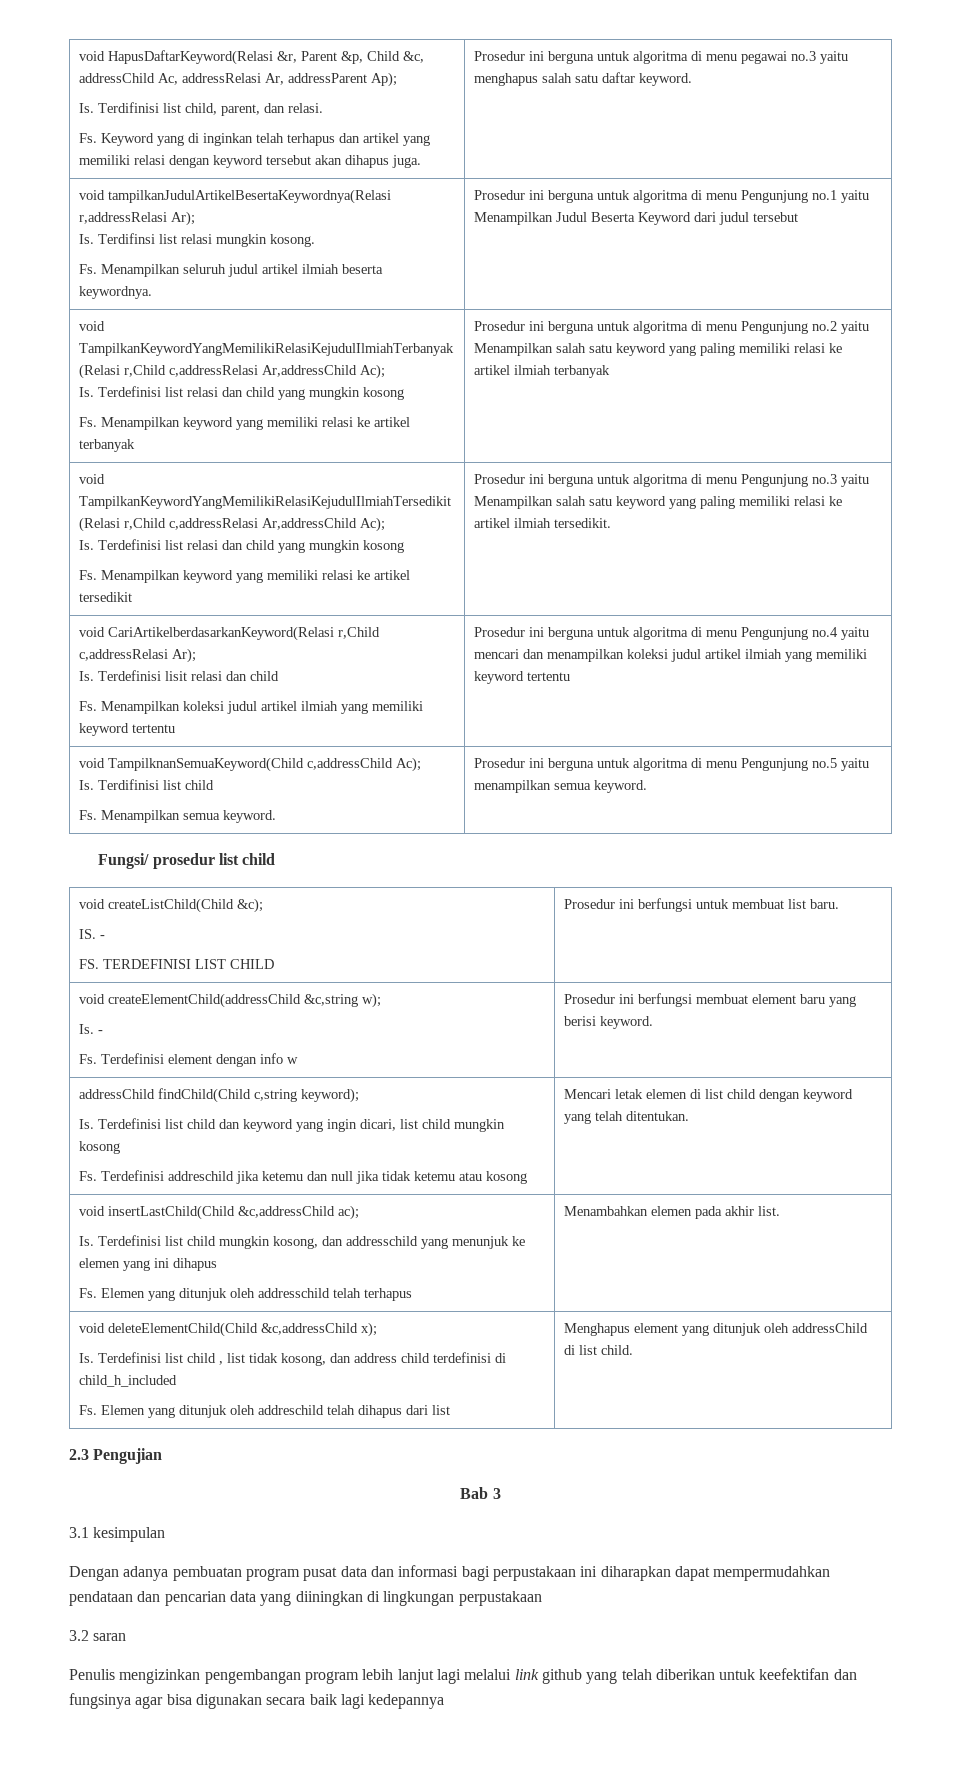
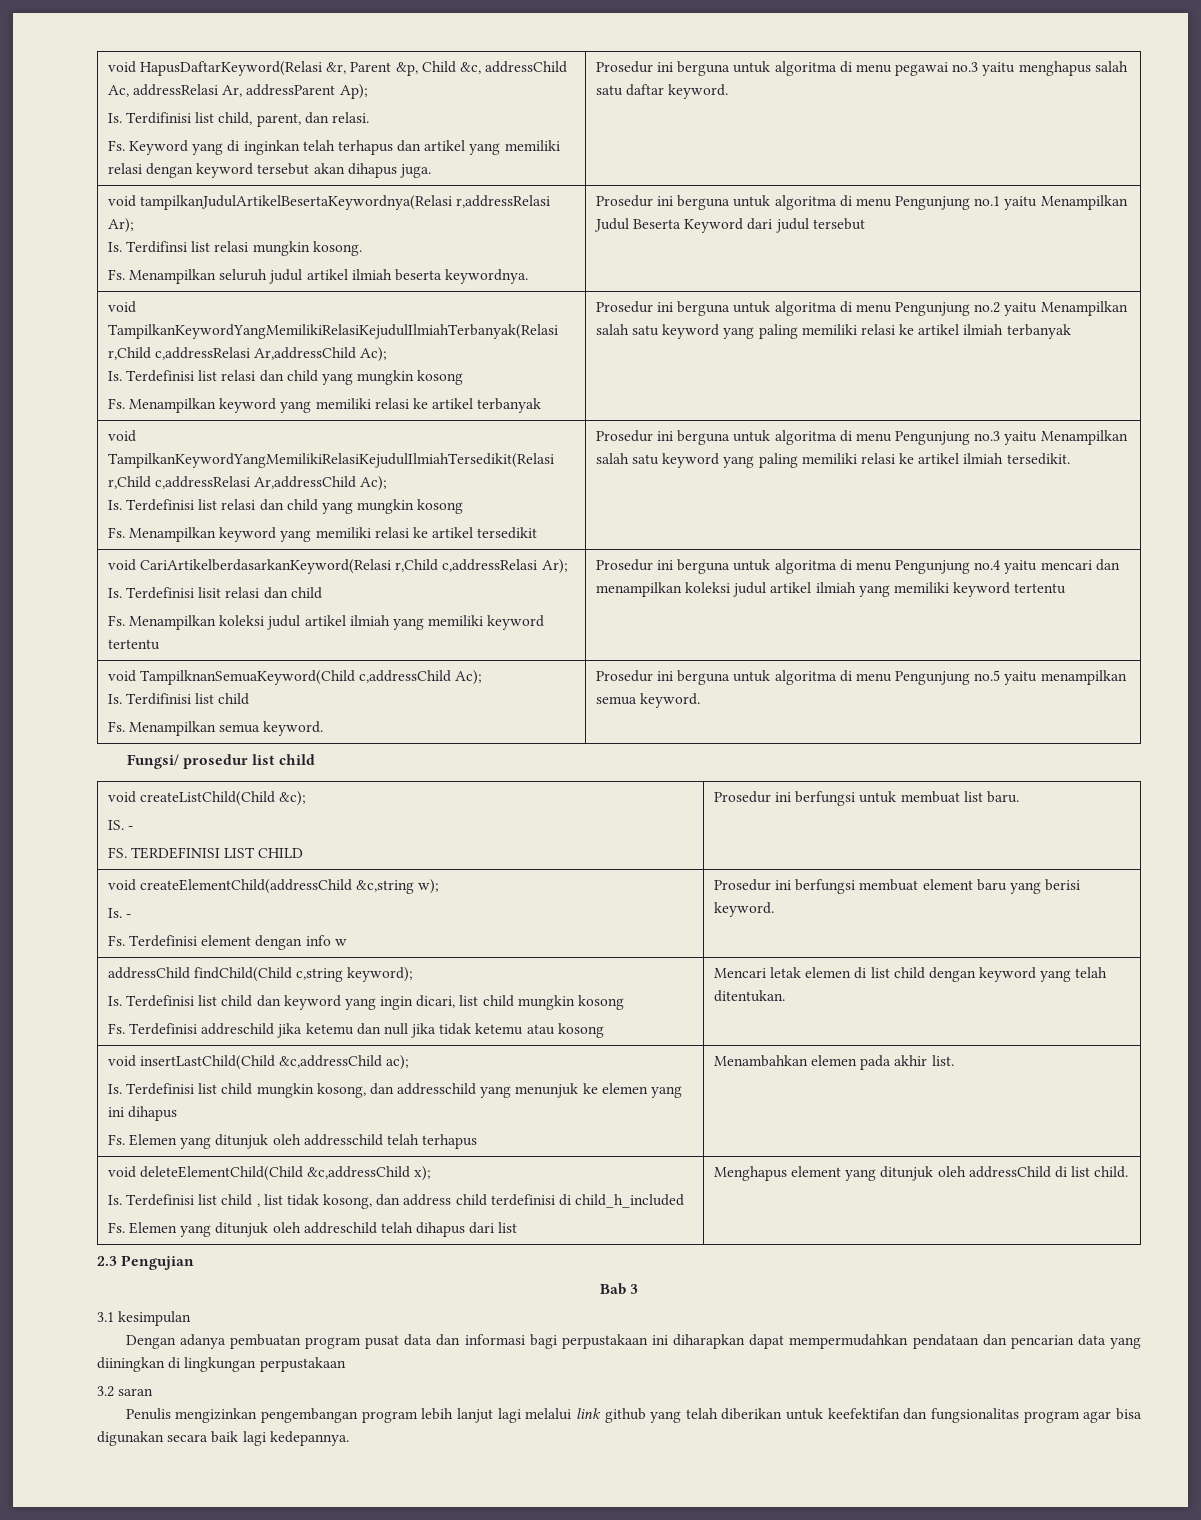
- Penulis mengizinkan pengembangan program lebih lanjut lagi melalui link github yang telah diberikan untuk keefektifan dan fungsinya agar bisa digunakan secara baik lagi kedepannya
+ Penulis mengizinkan pengembangan program lebih lanjut lagi melalui link github yang telah diberikan untuk keefektifan dan fungsionalitas program agar bisa digunakan secara baik lagi kedepannya.

